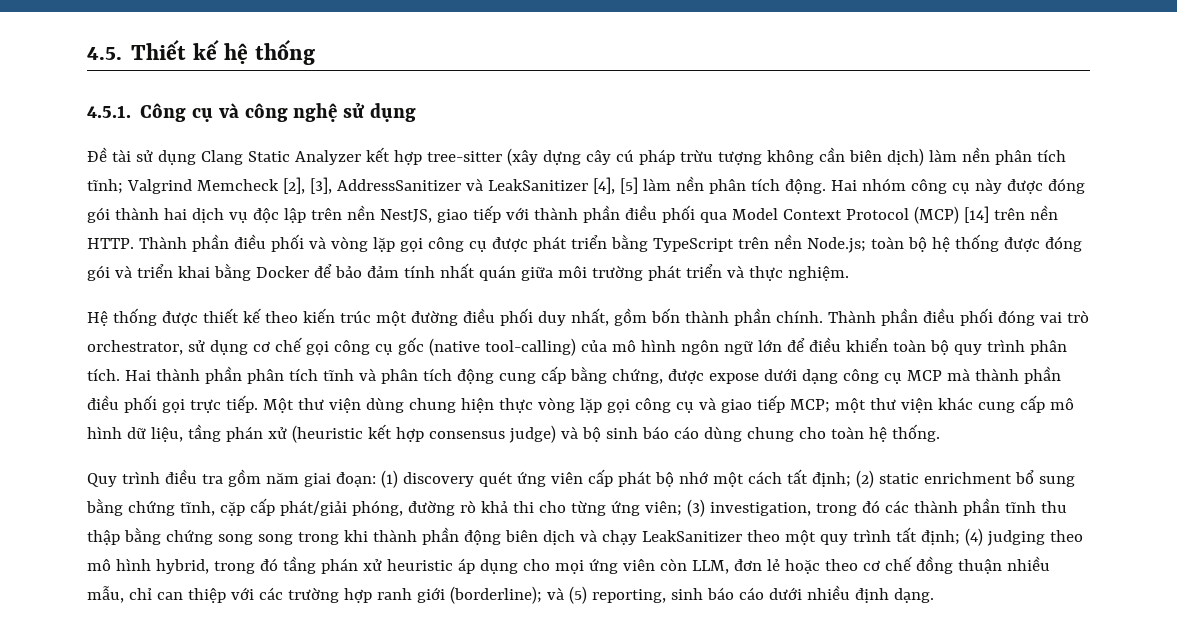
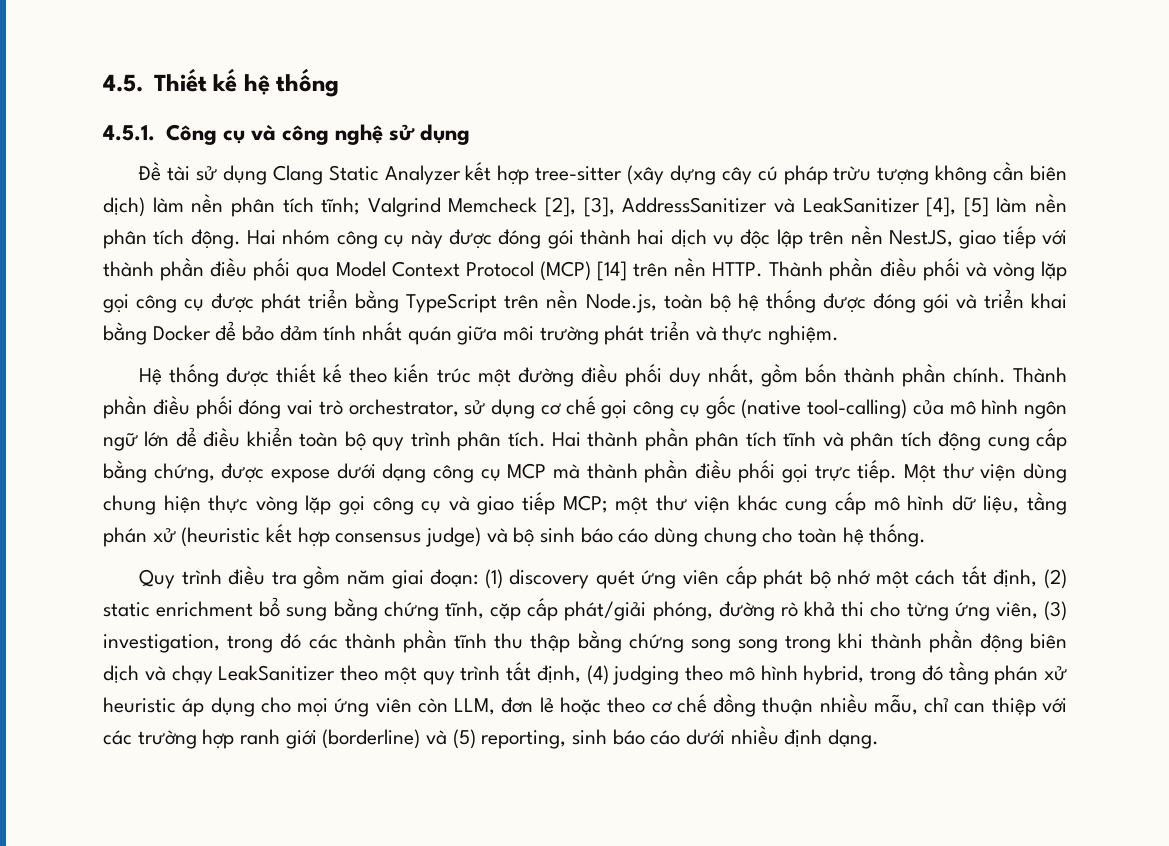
- Thành phần điều phối và vòng lặp gọi công cụ được phát triển bằng TypeScript trên nền Node.js; toàn bộ hệ thống được đóng gói và triển khai bằng Docker để bảo đảm tính nhất quán giữa môi trường phát triển và thực nghiệm.
+ Thành phần điều phối và vòng lặp gọi công cụ được phát triển bằng TypeScript trên nền Node.js, toàn bộ hệ thống được đóng gói và triển khai bằng Docker để bảo đảm tính nhất quán giữa môi trường phát triển và thực nghiệm.
- (1) discovery quét ứng viên cấp phát bộ nhớ một cách tất định; (2) static enrichment bổ sung bằng chứng tĩnh, cặp cấp phát/giải phóng, đường rò khả thi cho từng ứng viên; (3) investigation, trong đó các thành phần tĩnh thu thập bằng chứng song song trong khi thành phần động biên dịch và chạy LeakSanitizer theo một quy trình tất định; (4) judging theo mô hình hybrid, trong đó tầng phán xử heuristic áp dụng cho mọi ứng viên còn LLM, đơn lẻ hoặc theo cơ chế đồng thuận nhiều mẫu, chỉ can thiệp với các trường hợp ranh giới (borderline); và (5) reporting, sinh báo cáo dưới nhiều định dạng.
+ (1) discovery quét ứng viên cấp phát bộ nhớ một cách tất định, (2) static enrichment bổ sung bằng chứng tĩnh, cặp cấp phát/giải phóng, đường rò khả thi cho từng ứng viên, (3) investigation, trong đó các thành phần tĩnh thu thập bằng chứng song song trong khi thành phần động biên dịch và chạy LeakSanitizer theo một quy trình tất định, (4) judging theo mô hình hybrid, trong đó tầng phán xử heuristic áp dụng cho mọi ứng viên còn LLM, đơn lẻ hoặc theo cơ chế đồng thuận nhiều mẫu, chỉ can thiệp với các trường hợp ranh giới (borderline) và (5) reporting, sinh báo cáo dưới nhiều định dạng.

